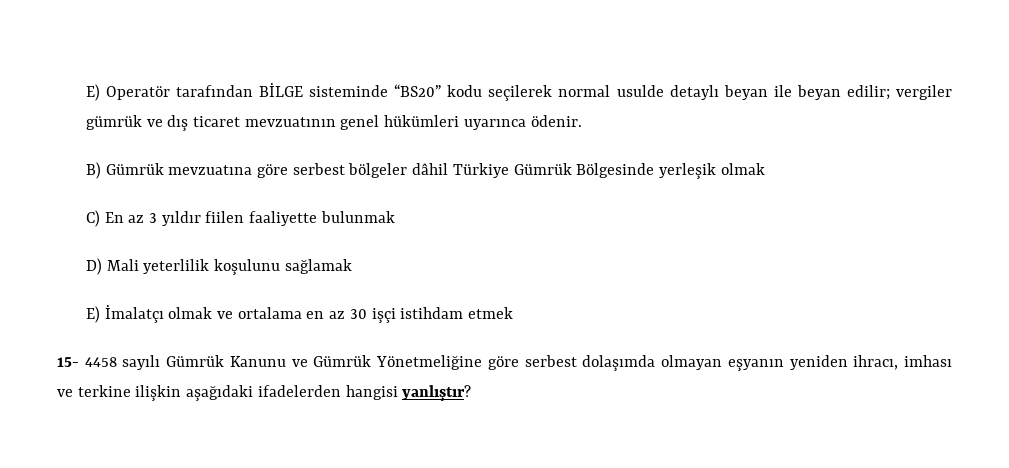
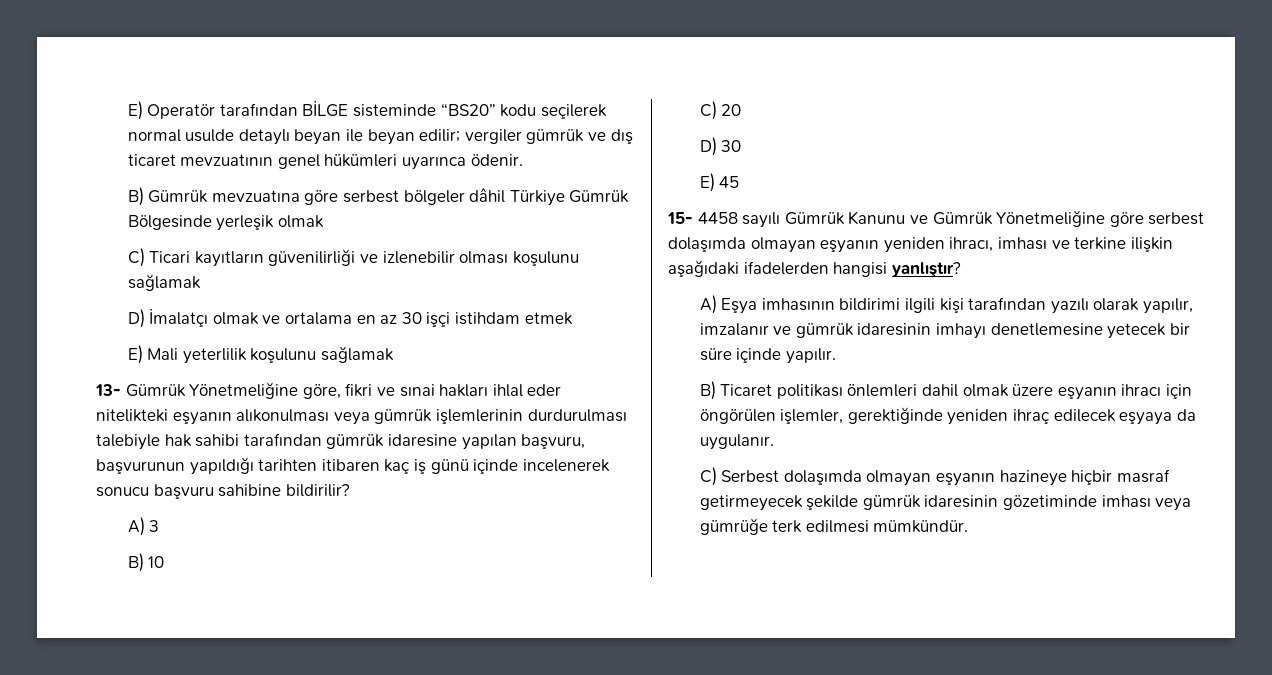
- C) En az 3 yıldır fiilen faaliyette bulunmak
- D) Mali yeterlilik koşulunu sağlamak
- E) İmalatçı olmak ve ortalama en az 30 işçi istihdam etmek
+ C) Ticari kayıtların güvenilirliği ve izlenebilir olması koşulunu sağlamak
+ D) İmalatçı olmak ve ortalama en az 30 işçi istihdam etmek
+ E) Mali yeterlilik koşulunu sağlamak
+ 13- Gümrük Yönetmeliğine göre, fikri ve sınai hakları ihlal eder nitelikteki eşyanın alıkonulması veya gümrük işlemlerinin durdurulması talebiyle hak sahibi tarafından gümrük idaresine yapılan başvuru, başvurunun yapıldığı tarihten itibaren kaç iş günü içinde incelenerek sonucu başvuru sahibine bildirilir?
+ A) 3
+ B) 10
+ C) 20
+ D) 30
+ E) 45
+ A) Eşya imhasının bildirimi ilgili kişi tarafından yazılı olarak yapılır, imzalanır ve gümrük idaresinin imhayı denetlemesine yetecek bir süre içinde yapılır.
+ B) Ticaret politikası önlemleri dahil olmak üzere eşyanın ihracı için öngörülen işlemler, gerektiğinde yeniden ihraç edilecek eşyaya da uygulanır.
+ C) Serbest dolaşımda olmayan eşyanın hazineye hiçbir masraf getirmeyecek şekilde gümrük idaresinin gözetiminde imhası veya gümrüğe terk edilmesi mümkündür.

